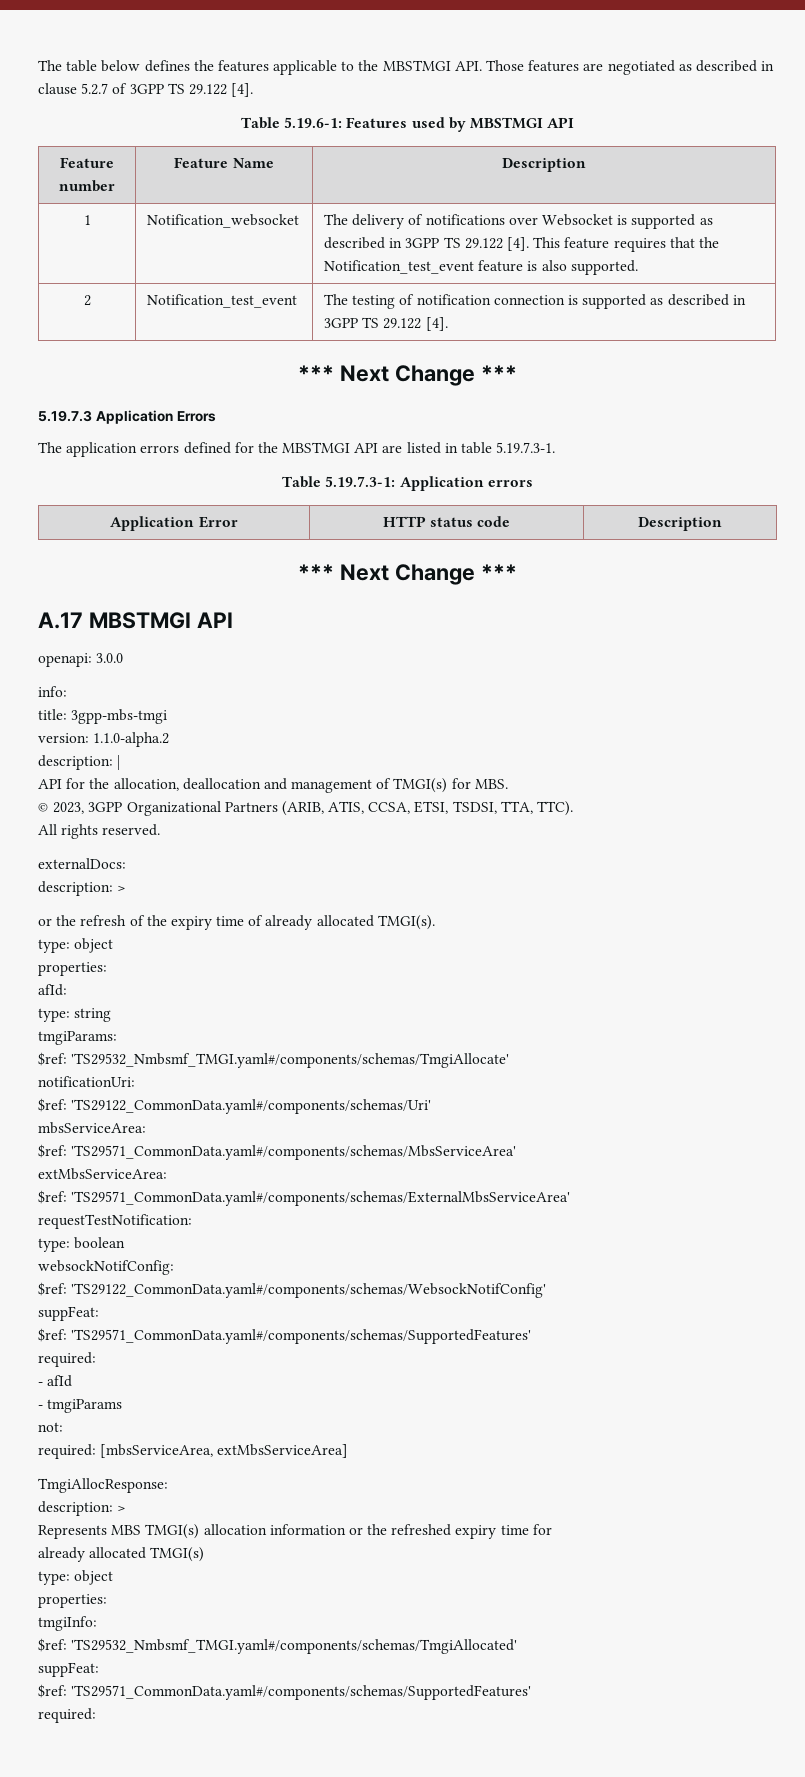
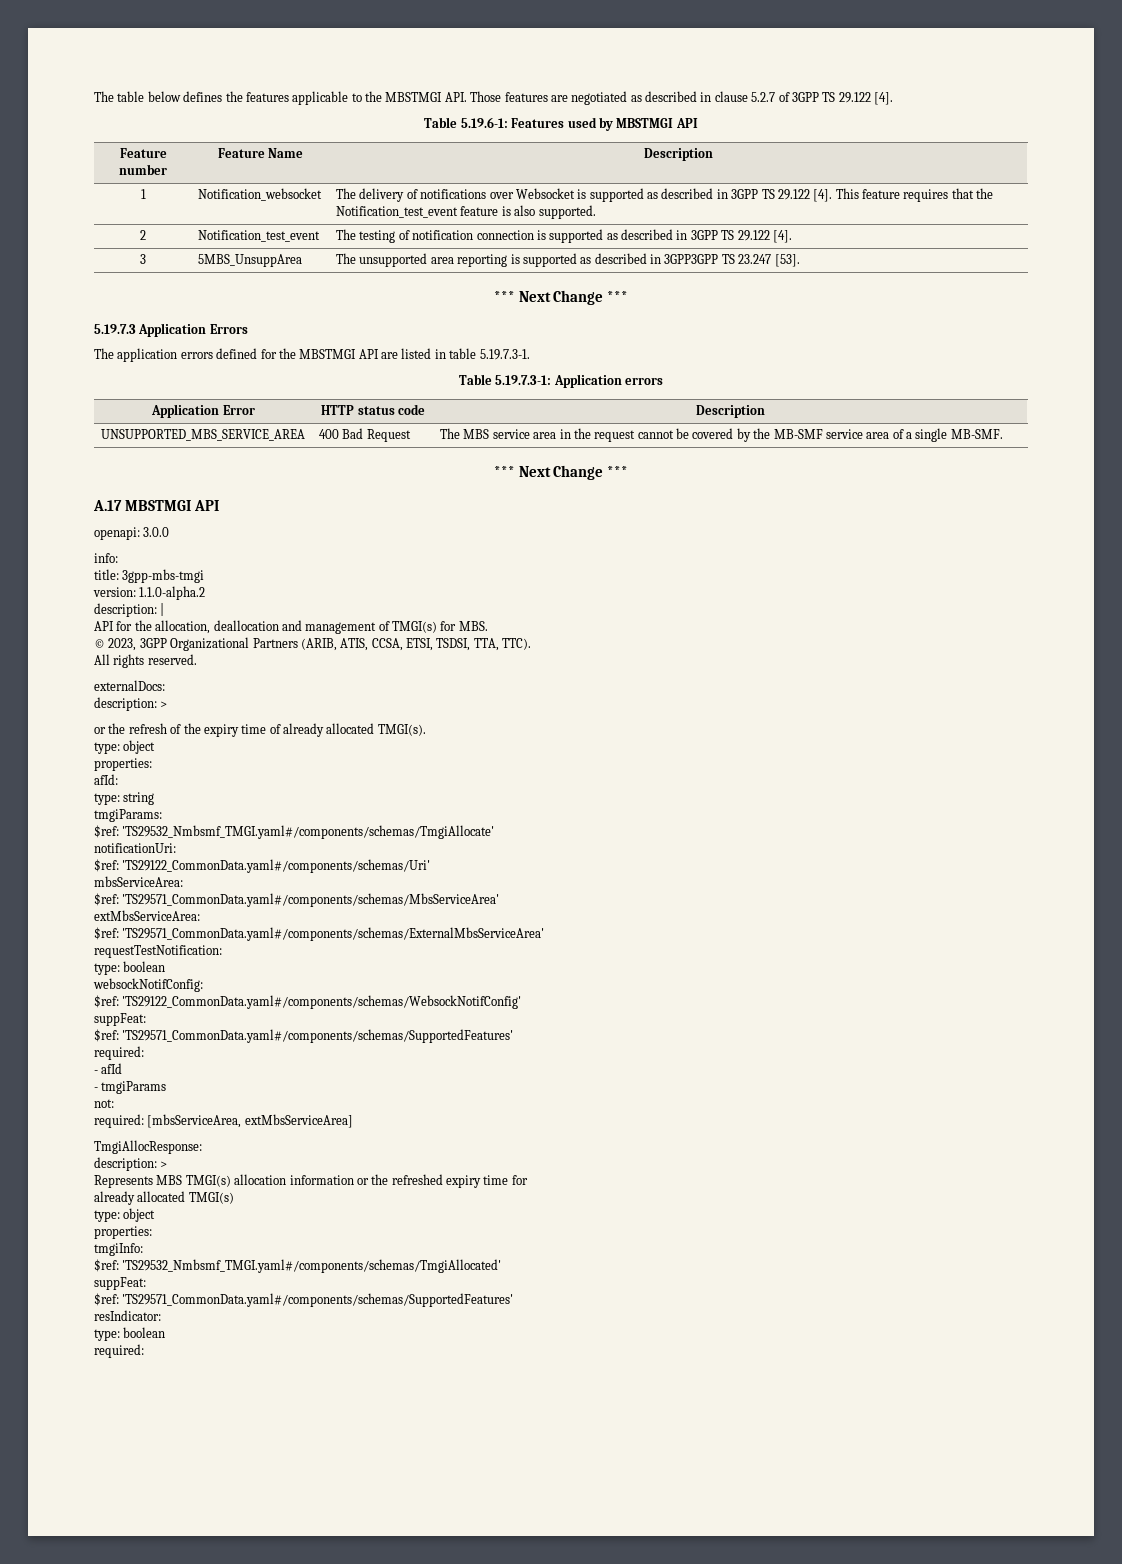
+ 3 | 5MBS_UnsuppArea | The unsupported area reporting is supported as described in 3GPP3GPP TS 23.247 [53].
+ UNSUPPORTED_MBS_SERVICE_AREA | 400 Bad Request | The MBS service area in the request cannot be covered by the MB-SMF service area of a single MB-SMF.
+ resIndicator:
+ type: boolean

